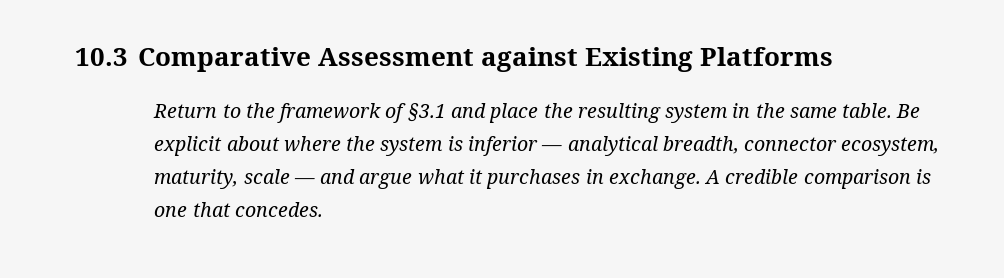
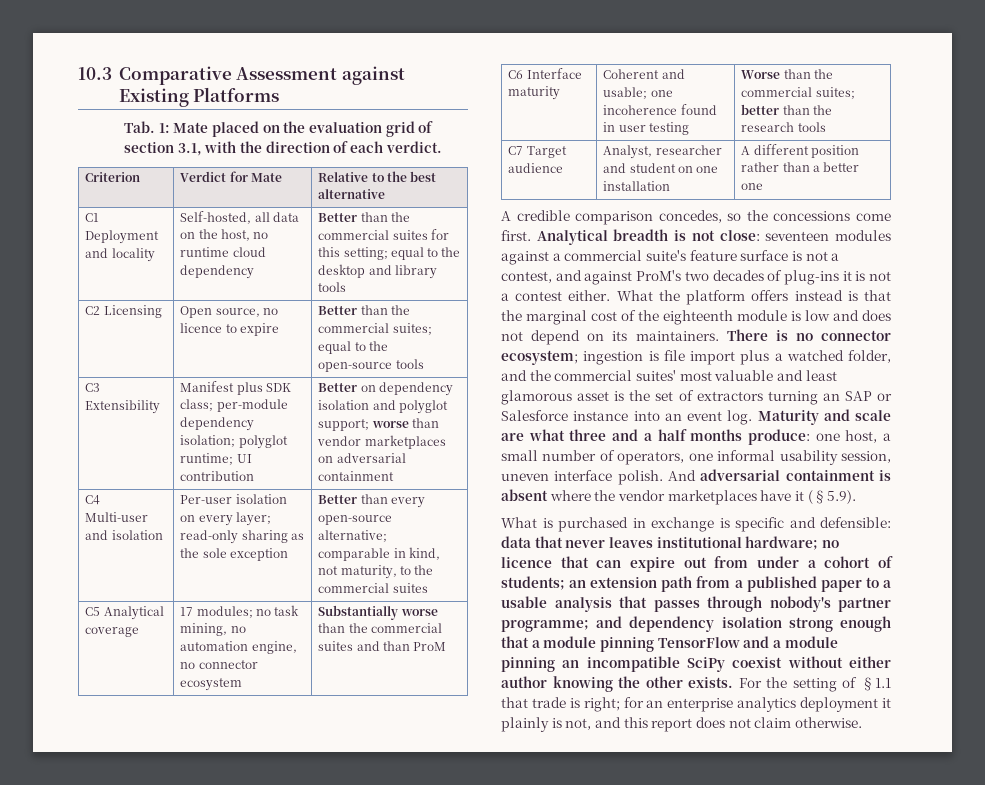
- Return to the framework of §3.1 and place the resulting system in the same table. Be explicit about where the system is inferior — analytical breadth, connector ecosystem, maturity, scale — and argue what it purchases in exchange. A credible comparison is one that concedes.
+ Tab. 1: Mate placed on the evaluation grid of section 3.1, with the direction of each verdict.
+ Criterion | Verdict for Mate | Relative to the best alternative
+ C1 Deployment and locality | Self-hosted, all data on the host, no runtime cloud dependency | Better than the commercial suites for this setting; equal to the desktop and library tools
+ C2 Licensing | Open source, no licence to expire | Better than the commercial suites; equal to the open-source tools
+ C3 Extensibility | Manifest plus SDK class; per-module dependency isolation; polyglot runtime; UI contribution | Better on dependency isolation and polyglot support; worse than vendor marketplaces on adversarial containment
+ C4 Multi-user and isolation | Per-user isolation on every layer; read-only sharing as the sole exception | Better than every open-source alternative; comparable in kind, not maturity, to the commercial suites
+ C5 Analytical coverage | 17 modules; no task mining, no automation engine, no connector ecosystem | Substantially worse than the commercial suites and than ProM
+ C6 Interface maturity | Coherent and usable; one incoherence found in user testing | Worse than the commercial suites; better than the research tools
+ C7 Target audience | Analyst, researcher and student on one installation | A different position rather than a better one
+ A credible comparison concedes, so the concessions come first. Analytical breadth is not close: seventeen modules against a commercial suite's feature surface is not a contest, and against ProM's two decades of plug-ins it is not a contest either. What the platform offers instead is that the marginal cost of the eighteenth module is low and does not depend on its maintainers. There is no connector ecosystem; ingestion is file import plus a watched folder, and the commercial suites' most valuable and least glamorous asset is the set of extractors turning an SAP or Salesforce instance into an event log. Maturity and scale are what three and a half months produce: one host, a small number of operators, one informal usability session, uneven interface polish. And adversarial containment is absent where the vendor marketplaces have it (§5.9).
+ What is purchased in exchange is specific and defensible: data that never leaves institutional hardware; no licence that can expire out from under a cohort of students; an extension path from a published paper to a usable analysis that passes through nobody's partner programme; and dependency isolation strong enough that a module pinning TensorFlow and a module pinning an incompatible SciPy coexist without either author knowing the other exists. For the setting of §1.1 that trade is right; for an enterprise analytics deployment it plainly is not, and this report does not claim otherwise.

